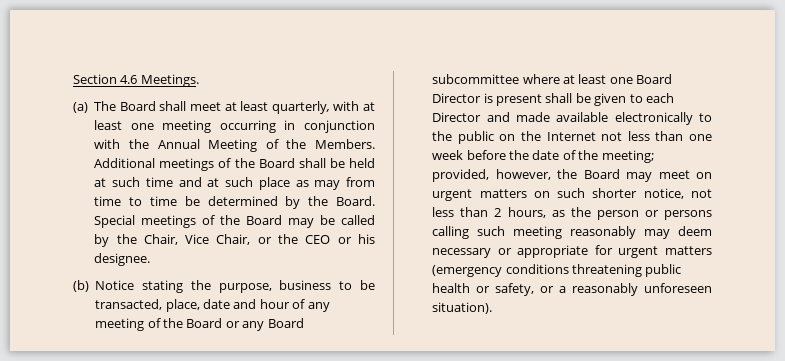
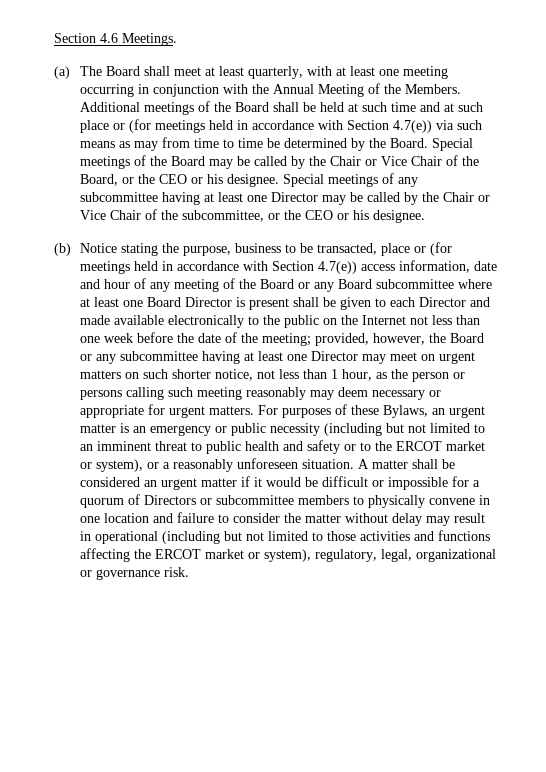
- Additional meetings of the Board shall be held at such time and at such place as may from time to time be determined by the Board.
+ Additional meetings of the Board shall be held at such time and at such place or (for meetings held in accordance with Section 4.7(e)) via such means as may from time to time be determined by the Board.
- Special meetings of the Board may be called by the Chair, Vice Chair, or the CEO or his designee.
+ Special meetings of the Board may be called by the Chair or Vice Chair of the Board, or the CEO or his designee. Special meetings of any subcommittee having at least one Director may be called by the Chair or Vice Chair of the subcommittee, or the CEO or his designee.
- (b) Notice stating the purpose, business to be transacted, place, date and hour of any meeting of the Board or any Board subcommittee where at least one Board Director is present shall be given to each Director and made available electronically to the public on the Internet not less than one week before the date of the meeting;
+ (b) Notice stating the purpose, business to be transacted, place or (for meetings held in accordance with Section 4.7(e)) access information, date and hour of any meeting of the Board or any Board subcommittee where at least one Board Director is present shall be given to each Director and made available electronically to the public on the Internet not less than one week before the date of the meeting;
- provided, however, the Board may meet on urgent matters on such shorter notice, not less than 2 hours, as the person or persons calling such meeting reasonably may deem necessary or appropriate for urgent matters (emergency conditions threatening public health or safety, or a reasonably unforeseen situation).
+ provided, however, the Board or any subcommittee having at least one Director may meet on urgent matters on such shorter notice, not less than 1 hour, as the person or persons calling such meeting reasonably may deem necessary or appropriate for urgent matters. For purposes of these Bylaws, an urgent matter is an emergency or public necessity (including but not limited to an imminent threat to public health and safety or to the ERCOT market or system), or a reasonably unforeseen situation. A matter shall be considered an urgent matter if it would be difficult or impossible for a quorum of Directors or subcommittee members to physically convene in one location and failure to consider the matter without delay may result in operational (including but not limited to those activities and functions affecting the ERCOT market or system), regulatory, legal, organizational or governance risk.

